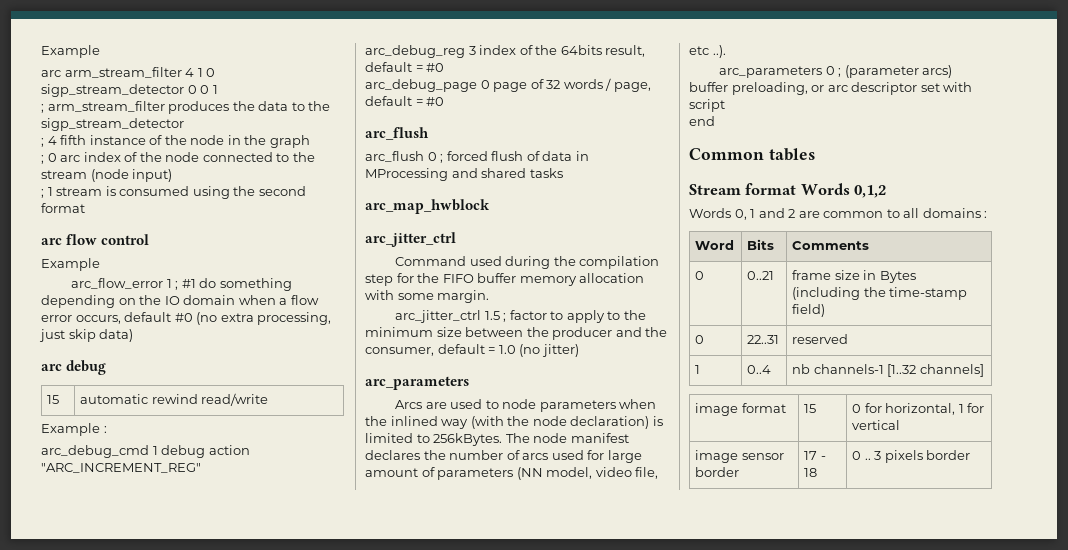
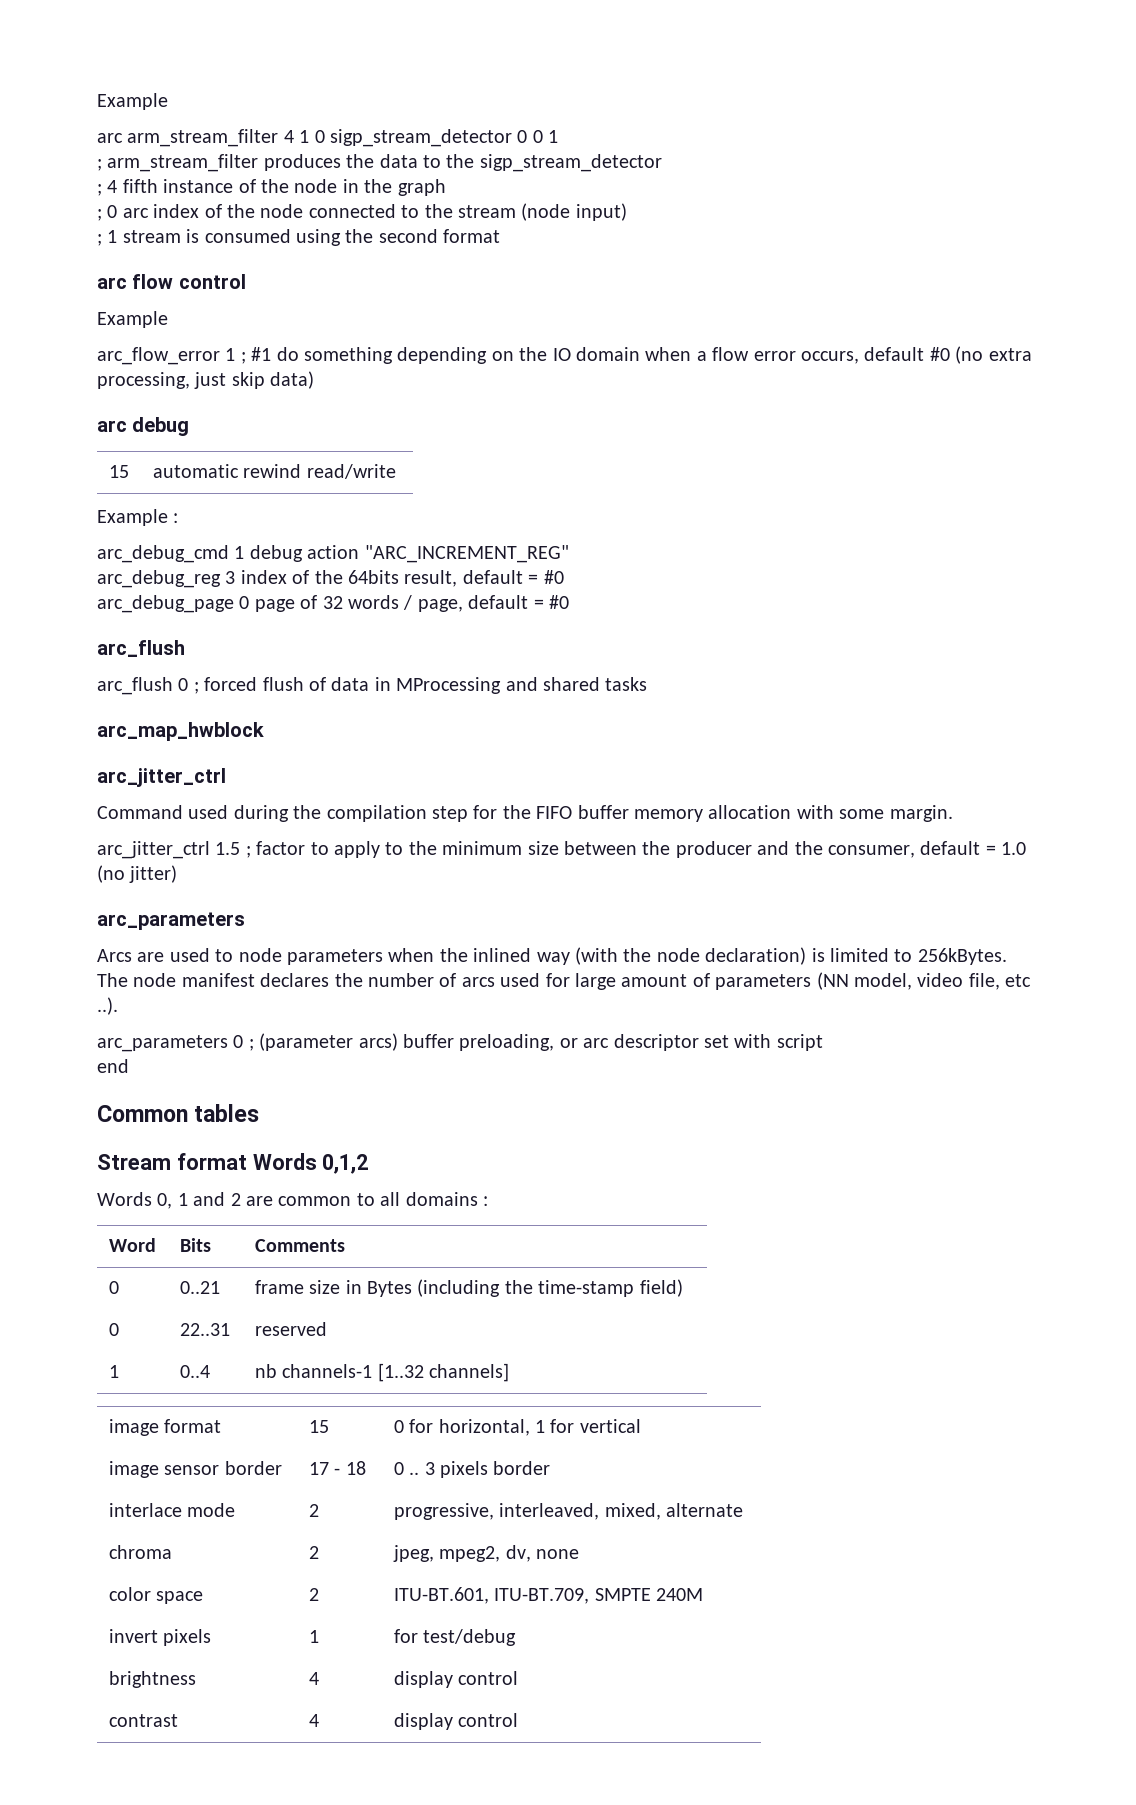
+ interlace mode | 2 | progressive, interleaved, mixed, alternate
+ chroma | 2 | jpeg, mpeg2, dv, none
+ color space | 2 | ITU-BT.601, ITU-BT.709, SMPTE 240M
+ invert pixels | 1 | for test/debug
+ brightness | 4 | display control
+ contrast | 4 | display control

